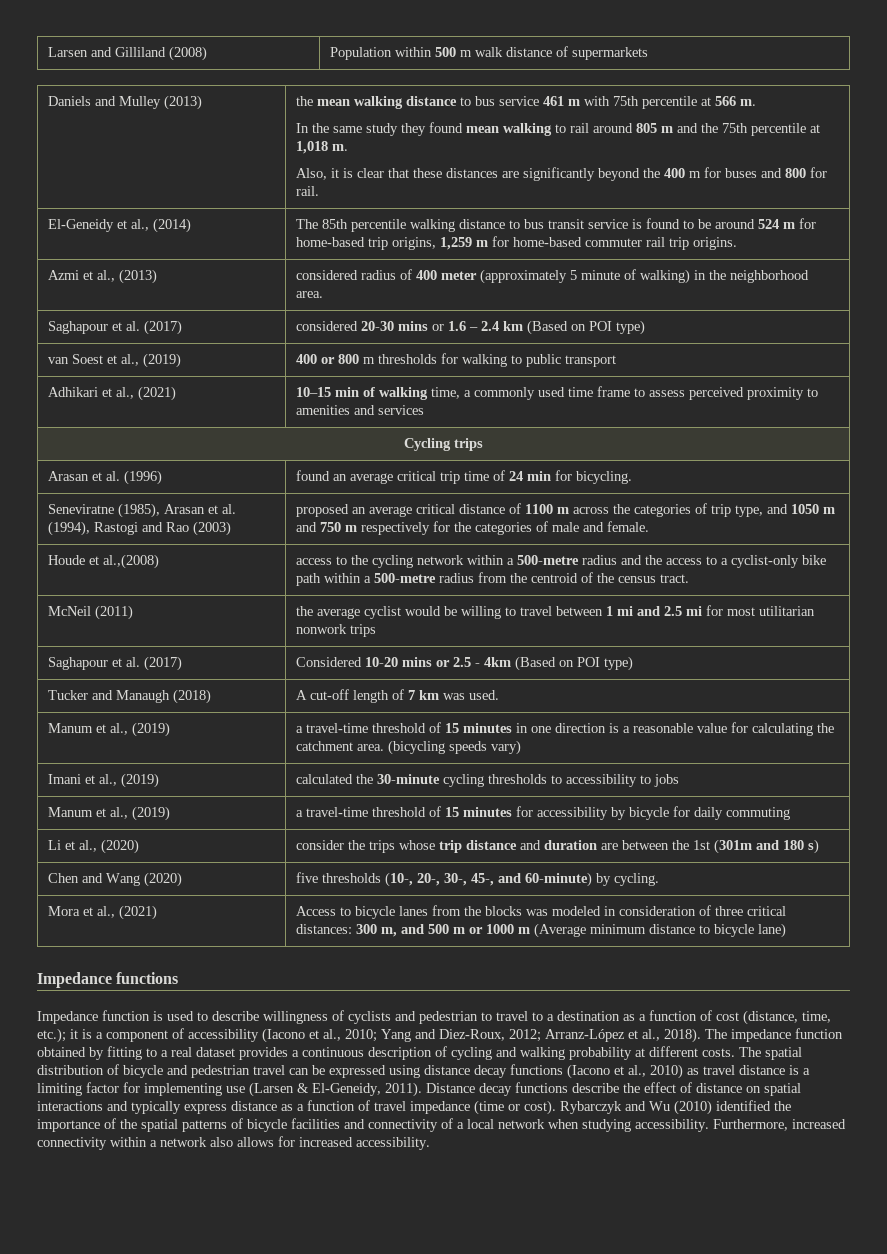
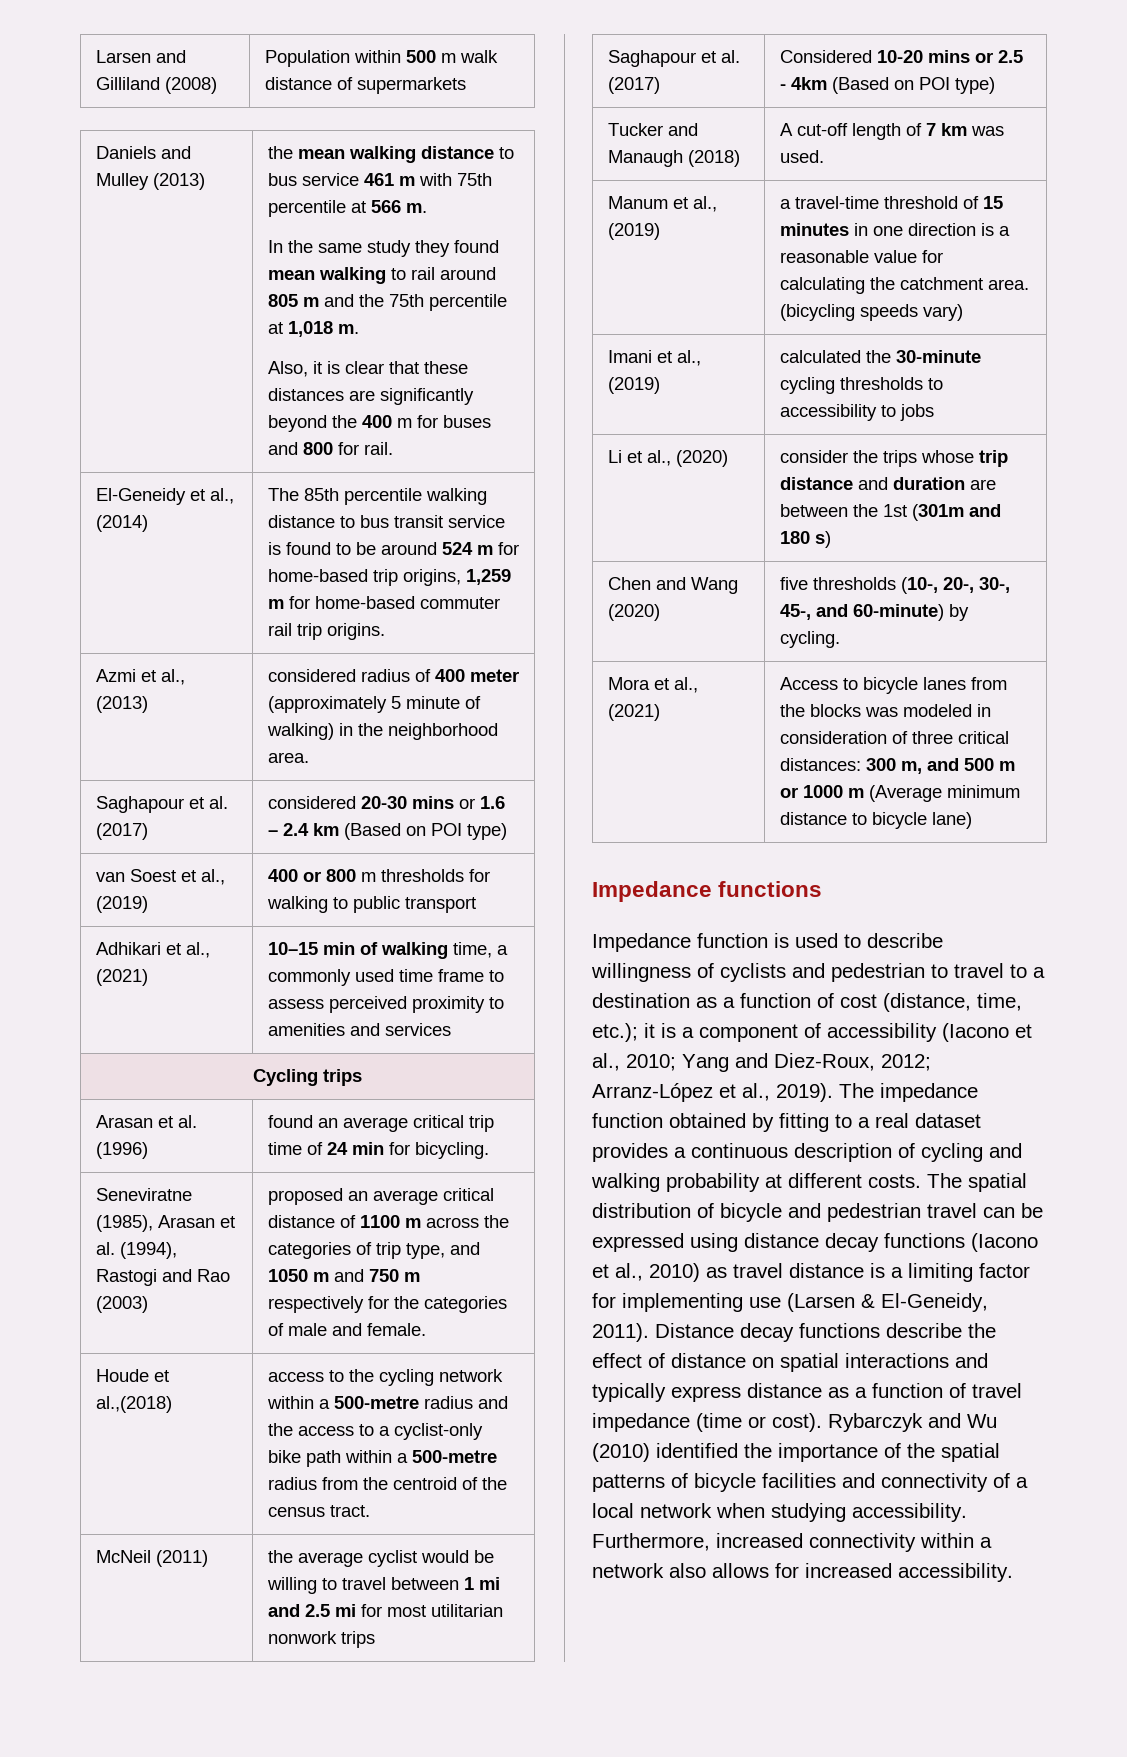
- Houde et al.,(2008) | access to the cycling network within a 500-metre radius and the access to a cyclist-only bike path within a 500-metre radius from the centroid of the census tract.
+ Houde et al.,(2018) | access to the cycling network within a 500-metre radius and the access to a cyclist-only bike path within a 500-metre radius from the centroid of the census tract.
- Manum et al., (2019) | a travel-time threshold of 15 minutes for accessibility by bicycle for daily commuting
- Impedance function is used to describe willingness of cyclists and pedestrian to travel to a destination as a function of cost (distance, time, etc.); it is a component of accessibility (Iacono et al., 2010; Yang and Diez-Roux, 2012; Arranz-López et al., 2018).
+ Impedance function is used to describe willingness of cyclists and pedestrian to travel to a destination as a function of cost (distance, time, etc.); it is a component of accessibility (Iacono et al., 2010; Yang and Diez-Roux, 2012; Arranz-López et al., 2019).

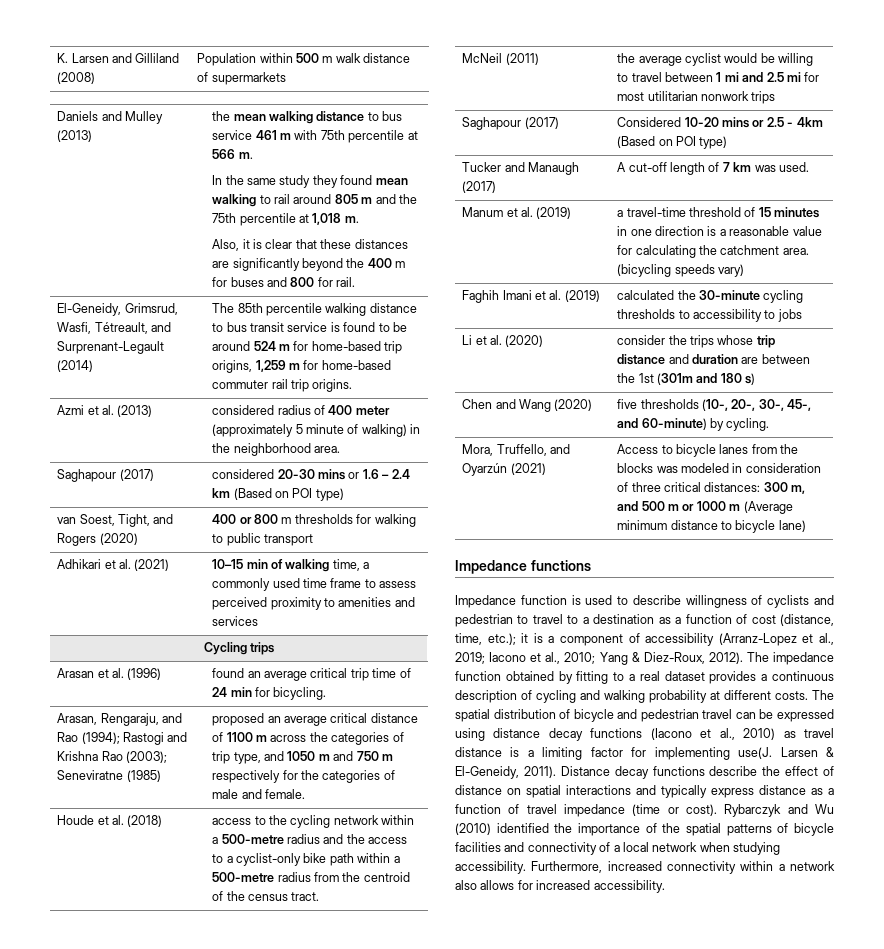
- Larsen and Gilliland (2008) | Population within 500 m walk distance of supermarkets
+ K. Larsen and Gilliland (2008) | Population within 500 m walk distance of supermarkets
- El-Geneidy et al., (2014) | The 85th percentile walking distance to bus transit service is found to be around 524 m for home-based trip origins, 1,259 m for home-based commuter rail trip origins.
+ El-Geneidy, Grimsrud, Wasfi, Tétreault, and Surprenant-Legault (2014) | The 85th percentile walking distance to bus transit service is found to be around 524 m for home-based trip origins, 1,259 m for home-based commuter rail trip origins.
- Azmi et al., (2013) | considered radius of 400 meter (approximately 5 minute of walking) in the neighborhood area.
+ Azmi et al. (2013) | considered radius of 400 meter (approximately 5 minute of walking) in the neighborhood area.
- Saghapour et al. (2017) | considered 20-30 mins or 1.6 – 2.4 km (Based on POI type)
+ Saghapour (2017) | considered 20-30 mins or 1.6 – 2.4 km (Based on POI type)
- van Soest et al., (2019) | 400 or 800 m thresholds for walking to public transport
+ van Soest, Tight, and Rogers (2020) | 400 or 800 m thresholds for walking to public transport
- Adhikari et al., (2021) | 10–15 min of walking time, a commonly used time frame to assess perceived proximity to amenities and services
+ Adhikari et al. (2021) | 10–15 min of walking time, a commonly used time frame to assess perceived proximity to amenities and services
- Seneviratne (1985), Arasan et al. (1994), Rastogi and Rao (2003) | proposed an average critical distance of 1100 m across the categories of trip type, and 1050 m and 750 m respectively for the categories of male and female.
+ Arasan, Rengaraju, and Rao (1994); Rastogi and Krishna Rao (2003); Seneviratne (1985) | proposed an average critical distance of 1100 m across the categories of trip type, and 1050 m and 750 m respectively for the categories of male and female.
- Houde et al.,(2018) | access to the cycling network within a 500-metre radius and the access to a cyclist-only bike path within a 500-metre radius from the centroid of the census tract.
+ Houde et al. (2018) | access to the cycling network within a 500-metre radius and the access to a cyclist-only bike path within a 500-metre radius from the centroid of the census tract.
- Saghapour et al. (2017) | Considered 10-20 mins or 2.5 - 4km (Based on POI type)
+ Saghapour (2017) | Considered 10-20 mins or 2.5 - 4km (Based on POI type)
- Tucker and Manaugh (2018) | A cut-off length of 7 km was used.
+ Tucker and Manaugh (2017) | A cut-off length of 7 km was used.
- Manum et al., (2019) | a travel-time threshold of 15 minutes in one direction is a reasonable value for calculating the catchment area. (bicycling speeds vary)
+ Manum et al. (2019) | a travel-time threshold of 15 minutes in one direction is a reasonable value for calculating the catchment area. (bicycling speeds vary)
- Imani et al., (2019) | calculated the 30-minute cycling thresholds to accessibility to jobs
+ Faghih Imani et al. (2019) | calculated the 30-minute cycling thresholds to accessibility to jobs
- Li et al., (2020) | consider the trips whose trip distance and duration are between the 1st (301m and 180 s)
+ Li et al. (2020) | consider the trips whose trip distance and duration are between the 1st (301m and 180 s)
- Mora et al., (2021) | Access to bicycle lanes from the blocks was modeled in consideration of three critical distances: 300 m, and 500 m or 1000 m (Average minimum distance to bicycle lane)
+ Mora, Truffello, and Oyarzún (2021) | Access to bicycle lanes from the blocks was modeled in consideration of three critical distances: 300 m, and 500 m or 1000 m (Average minimum distance to bicycle lane)
- Impedance function is used to describe willingness of cyclists and pedestrian to travel to a destination as a function of cost (distance, time, etc.); it is a component of accessibility (Iacono et al., 2010; Yang and Diez-Roux, 2012; Arranz-López et al., 2019).
+ Impedance function is used to describe willingness of cyclists and pedestrian to travel to a destination as a function of cost (distance, time, etc.); it is a component of accessibility (Arranz-Lopez et al., 2019; Iacono et al., 2010; Yang & Diez-Roux, 2012).
- The spatial distribution of bicycle and pedestrian travel can be expressed using distance decay functions (Iacono et al., 2010) as travel distance is a limiting factor for implementing use (Larsen & El-Geneidy, 2011).
+ The spatial distribution of bicycle and pedestrian travel can be expressed using distance decay functions (Iacono et al., 2010) as travel distance is a limiting factor for implementing use(J. Larsen & El-Geneidy, 2011).

